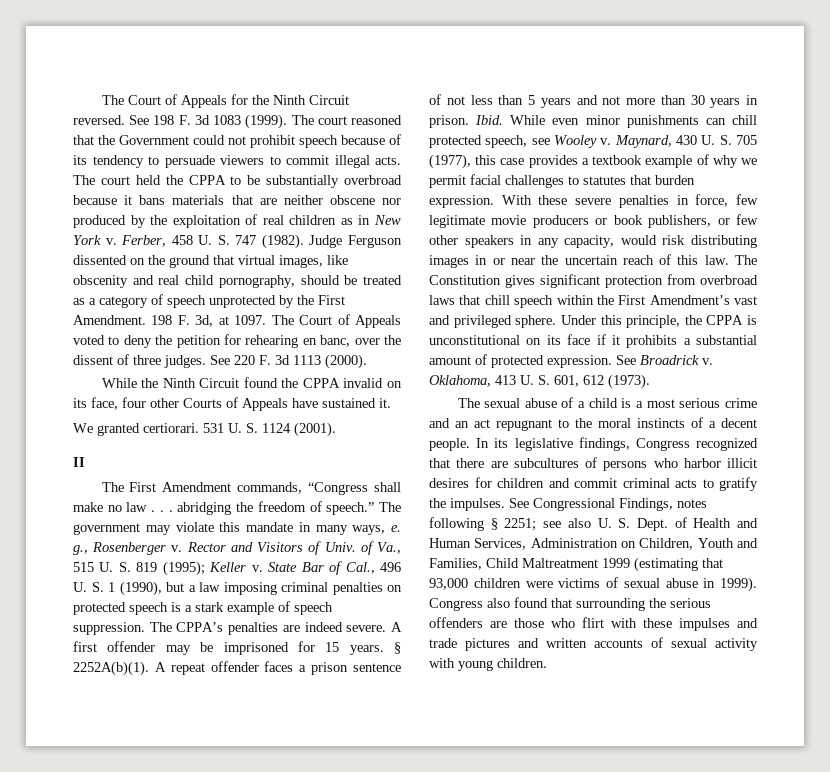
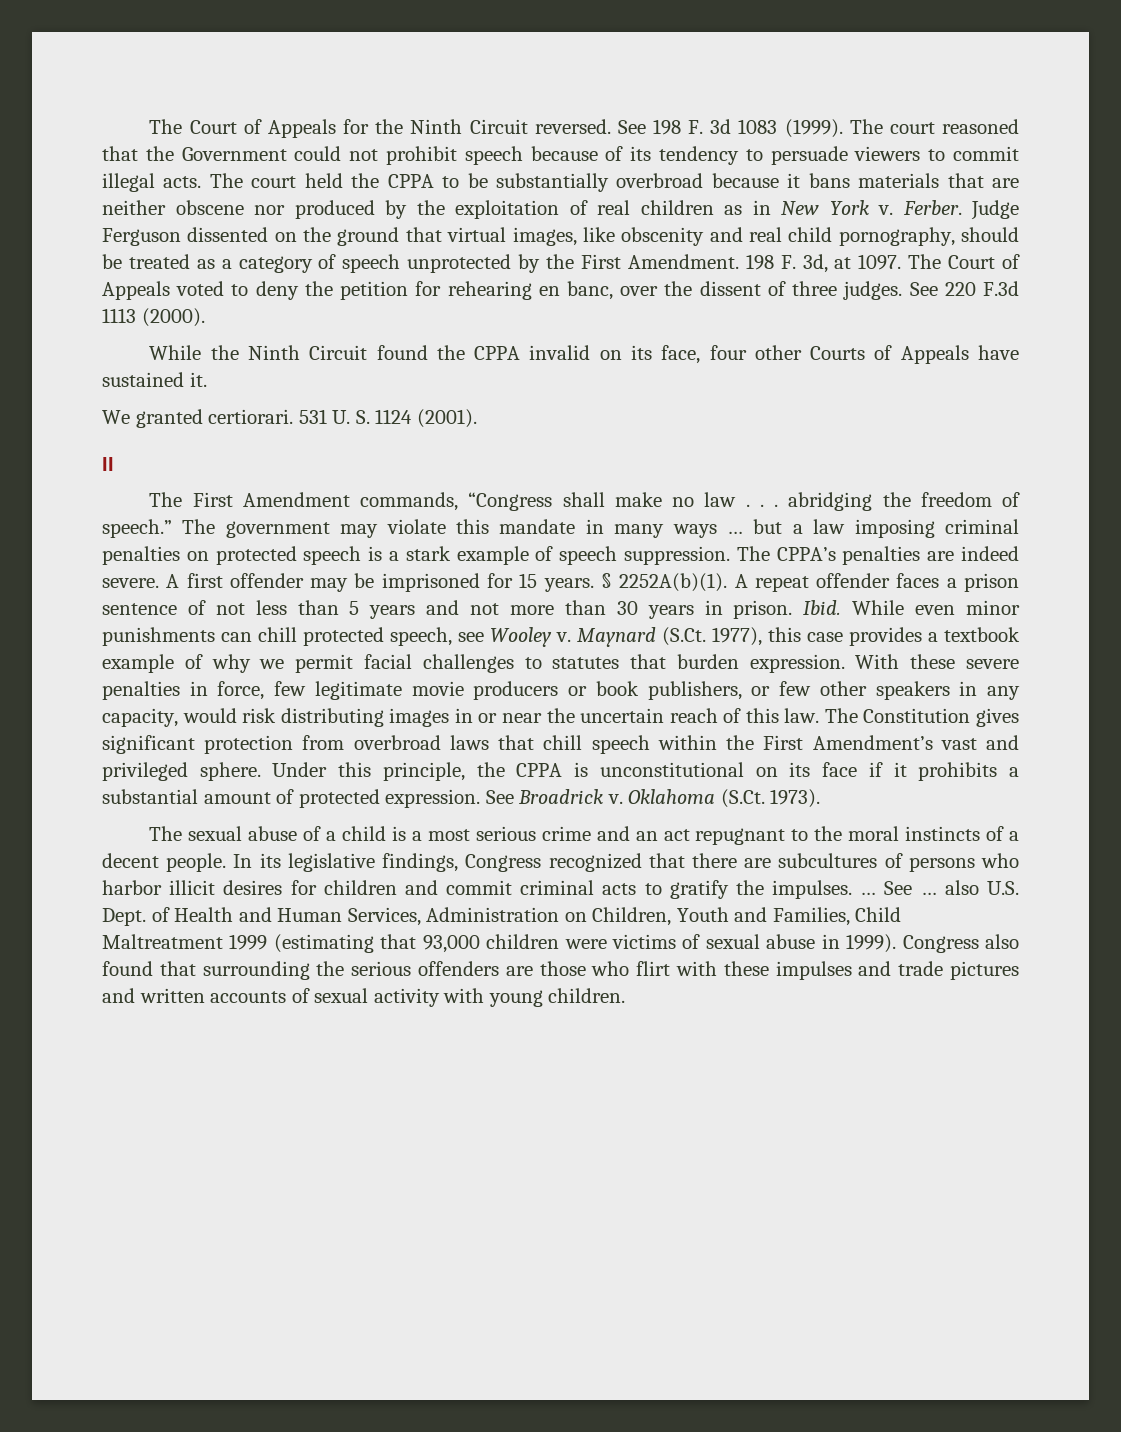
- Ferber, 458 U. S. 747 (1982).
+ Ferber.
- See 220 F. 3d 1113 (2000).
+ See 220 F.3d 1113 (2000).
- The government may violate this mandate in many ways, e. g., Rosenberger v. Rector and Visitors of Univ. of Va., 515 U. S. 819 (1995); Keller v. State Bar of Cal., 496 U. S. 1 (1990), but a law imposing criminal penalties on protected speech is a stark example of speech suppression.
+ The government may violate this mandate in many ways … but a law imposing criminal penalties on protected speech is a stark example of speech suppression.
- Maynard, 430 U. S. 705 (1977), this case provides a textbook example of why we permit facial challenges to statutes that burden expression.
+ Maynard (S.Ct. 1977), this case provides a textbook example of why we permit facial challenges to statutes that burden expression.
- Oklahoma, 413 U. S. 601, 612 (1973).
+ Oklahoma (S.Ct. 1973).
- See Congressional Findings, notes following § 2251; see also U. S. Dept. of Health and Human Services, Administration on Children, Youth and Families, Child Maltreatment 1999 (estimating that 93,000 children were victims of sexual abuse in 1999).
+ … See … also U.S. Dept. of Health and Human Services, Administration on Children, Youth and Families, Child Maltreatment 1999 (estimating that 93,000 children were victims of sexual abuse in 1999).

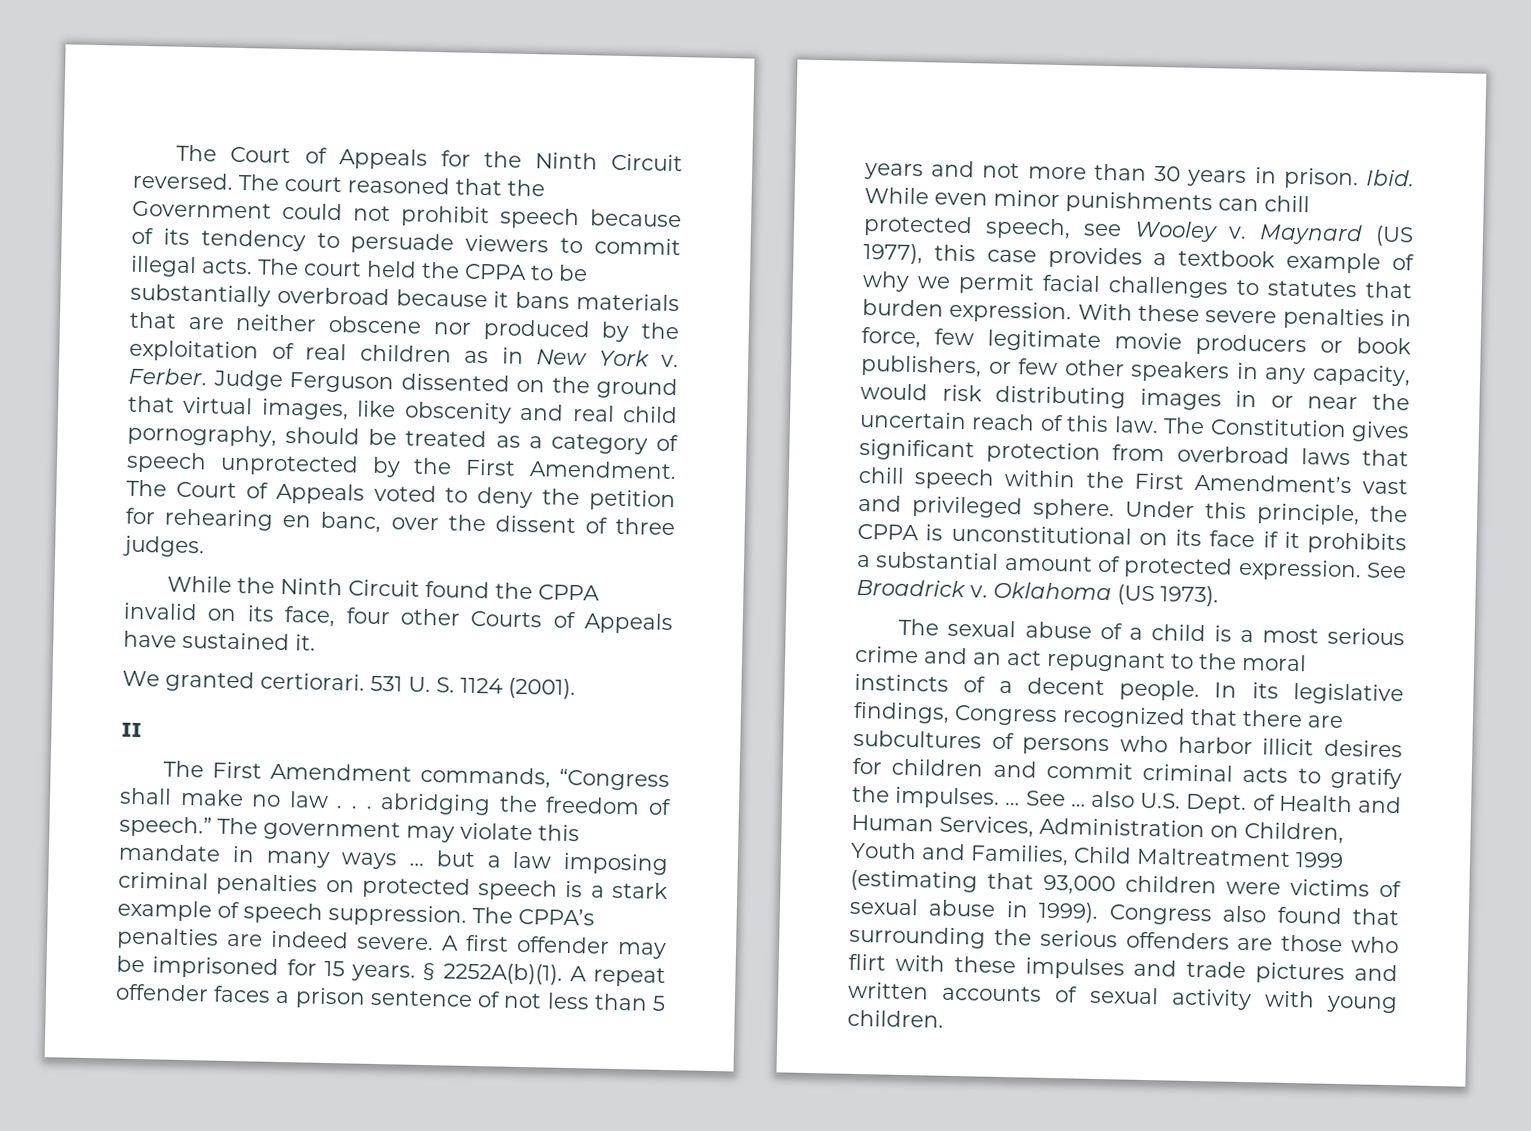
- See 198 F. 3d 1083 (1999).
- 198 F. 3d, at 1097.
- See 220 F.3d 1113 (2000).
- Maynard (S.Ct. 1977), this case provides a textbook example of why we permit facial challenges to statutes that burden expression.
+ Maynard (US 1977), this case provides a textbook example of why we permit facial challenges to statutes that burden expression.
- Oklahoma (S.Ct. 1973).
+ Oklahoma (US 1973).

